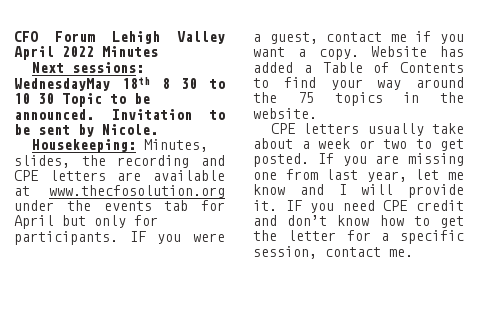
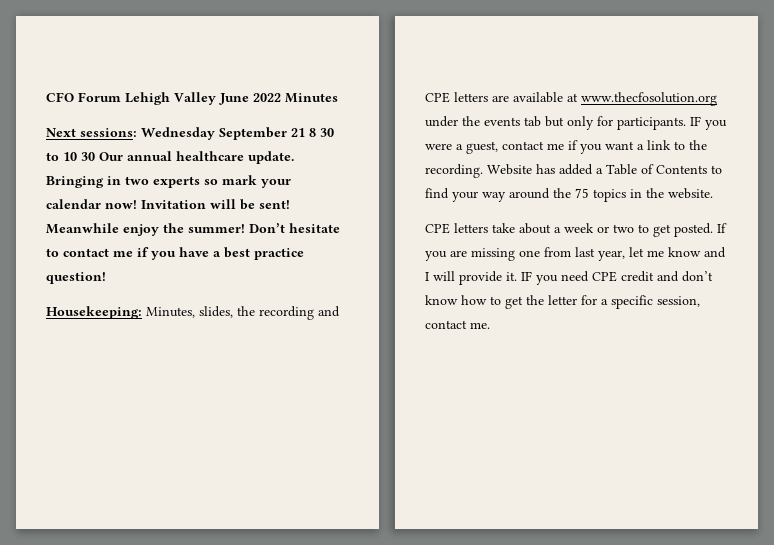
- CFO Forum Lehigh Valley April 2022 Minutes
+ CFO Forum Lehigh Valley June 2022 Minutes
- Next sessions: WednesdayMay 18th 8 30 to 10 30 Topic to be announced. Invitation to be sent by Nicole.
+ Next sessions: Wednesday September 21 8 30 to 10 30 Our annual healthcare update. Bringing in two experts so mark your calendar now! Invitation will be sent! Meanwhile enjoy the summer! Don’t hesitate to contact me if you have a best practice question!
- Housekeeping: Minutes, slides, the recording and CPE letters are available at www.thecfosolution.org under the events tab for April but only for participants.
+ Housekeeping: Minutes, slides, the recording and CPE letters are available at www.thecfosolution.org under the events tab but only for participants.
- IF you were a guest, contact me if you want a copy.
+ IF you were a guest, contact me if you want a link to the recording.
- CPE letters usually take about a week or two to get posted.
+ CPE letters take about a week or two to get posted.

